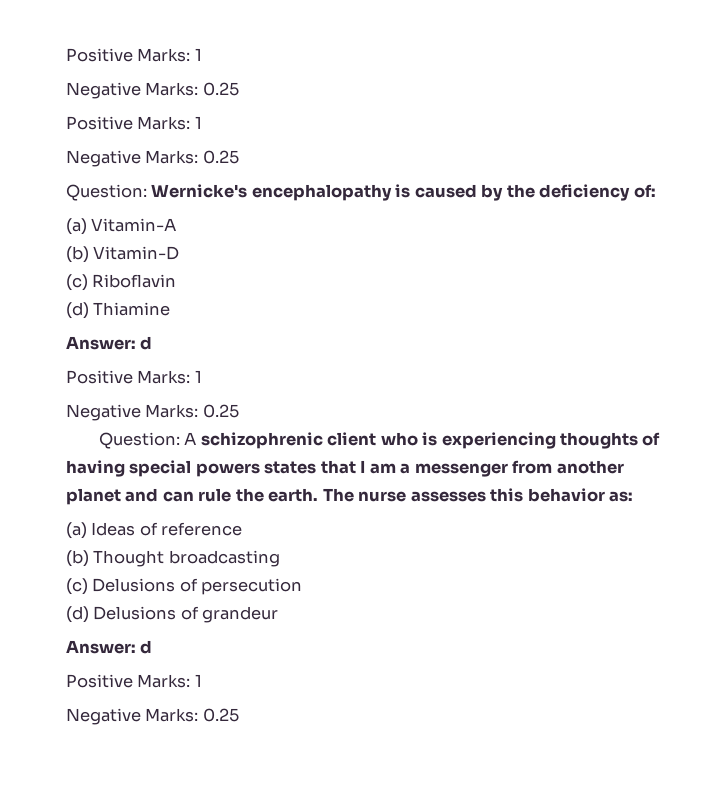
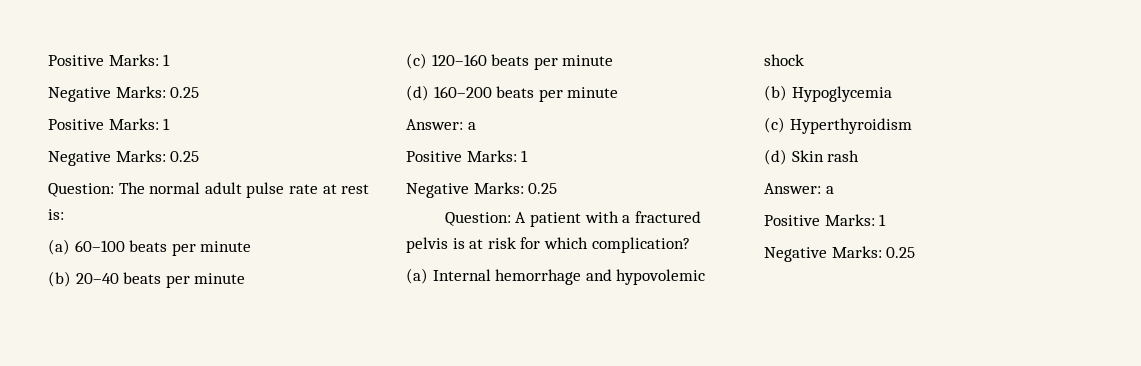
- Question: Wernicke's encephalopathy is caused by the deficiency of:
- (a) Vitamin-A
- (b) Vitamin-D
- (c) Riboflavin
- (d) Thiamine
- Answer: d
+ Question: The normal adult pulse rate at rest is:
+ (a) 60–100 beats per minute
+ (b) 20–40 beats per minute
+ (c) 120–160 beats per minute
+ (d) 160–200 beats per minute
+ Answer: a
- Question: A schizophrenic client who is experiencing thoughts of having special powers states that I am a messenger from another planet and can rule the earth. The nurse assesses this behavior as:
- (a) Ideas of reference
- (b) Thought broadcasting
- (c) Delusions of persecution
- (d) Delusions of grandeur
- Answer: d
+ Question: A patient with a fractured pelvis is at risk for which complication?
+ (a) Internal hemorrhage and hypovolemic shock
+ (b) Hypoglycemia
+ (c) Hyperthyroidism
+ (d) Skin rash
+ Answer: a

